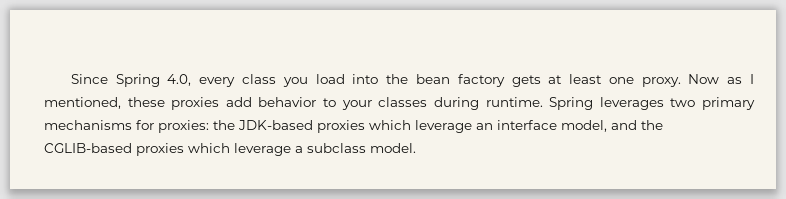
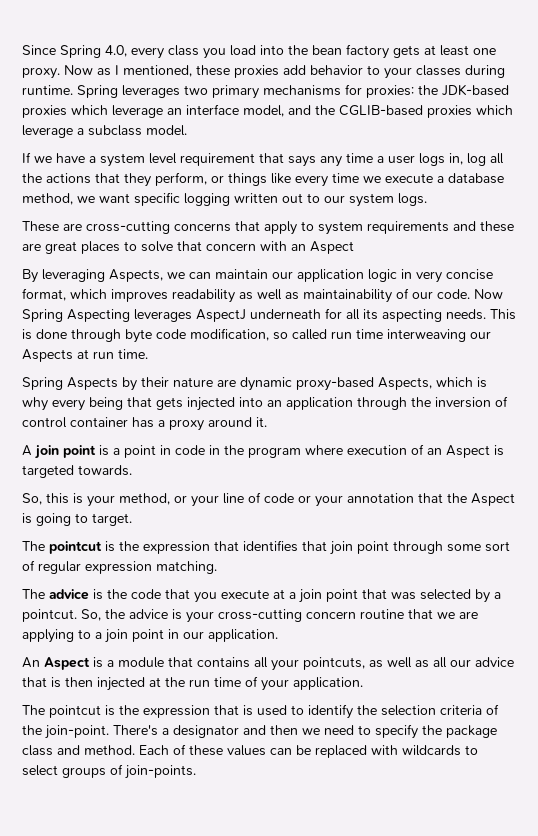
+ If we have a system level requirement that says any time a user logs in, log all the actions that they perform, or things like every time we execute a database method, we want specific logging written out to our system logs.
+ These are cross-cutting concerns that apply to system requirements and these are great places to solve that concern with an Aspect
+ By leveraging Aspects, we can maintain our application logic in very concise format, which improves readability as well as maintainability of our code. Now Spring Aspecting leverages AspectJ underneath for all its aspecting needs. This is done through byte code modification, so called run time interweaving our Aspects at run time.
+ Spring Aspects by their nature are dynamic proxy-based Aspects, which is why every being that gets injected into an application through the inversion of control container has a proxy around it.
+ A join point is a point in code in the program where execution of an Aspect is targeted towards.
+ So, this is your method, or your line of code or your annotation that the Aspect is going to target.
+ The pointcut is the expression that identifies that join point through some sort of regular expression matching.
+ The advice is the code that you execute at a join point that was selected by a pointcut. So, the advice is your cross-cutting concern routine that we are applying to a join point in our application.
+ An Aspect is a module that contains all your pointcuts, as well as all our advice that is then injected at the run time of your application.
+ The pointcut is the expression that is used to identify the selection criteria of the join-point. There's a designator and then we need to specify the package class and method. Each of these values can be replaced with wildcards to select groups of join-points.

